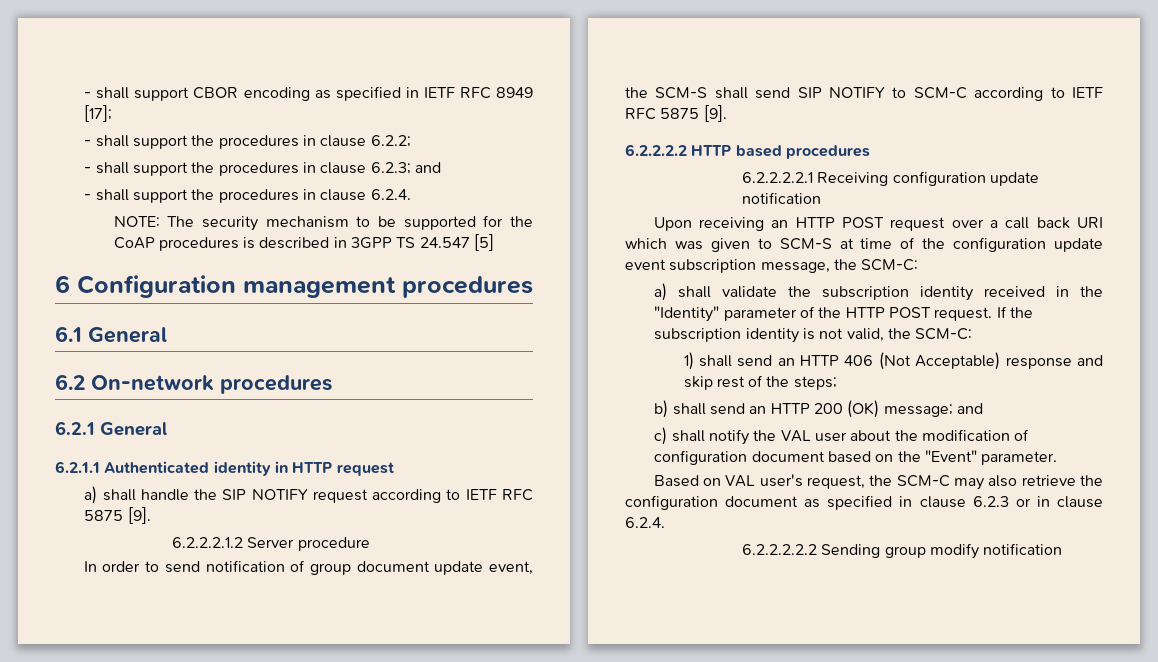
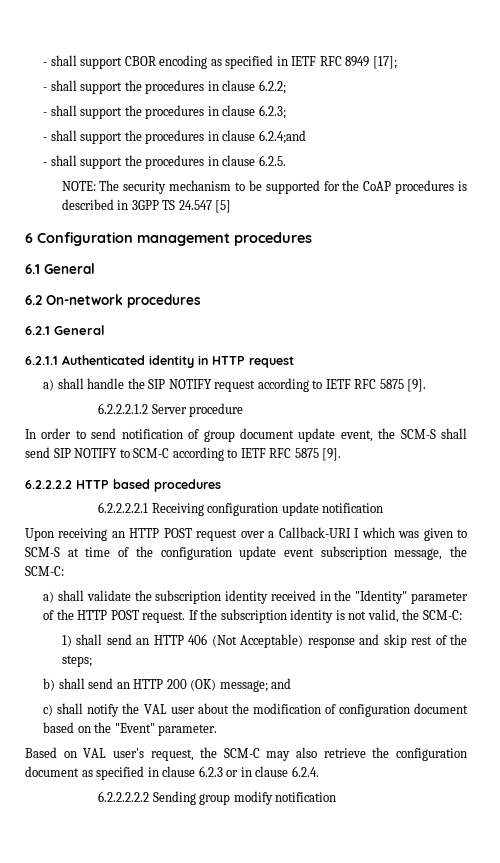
- - shall support the procedures in clause 6.2.3; and
- - shall support the procedures in clause 6.2.4.
+ - shall support the procedures in clause 6.2.3;
+ - shall support the procedures in clause 6.2.4;and
+ - shall support the procedures in clause 6.2.5.
- Upon receiving an HTTP POST request over a call back URI which was given to SCM-S at time of the configuration update event subscription message, the SCM-C:
+ Upon receiving an HTTP POST request over a Callback-URI I which was given to SCM-S at time of the configuration update event subscription message, the SCM-C:

